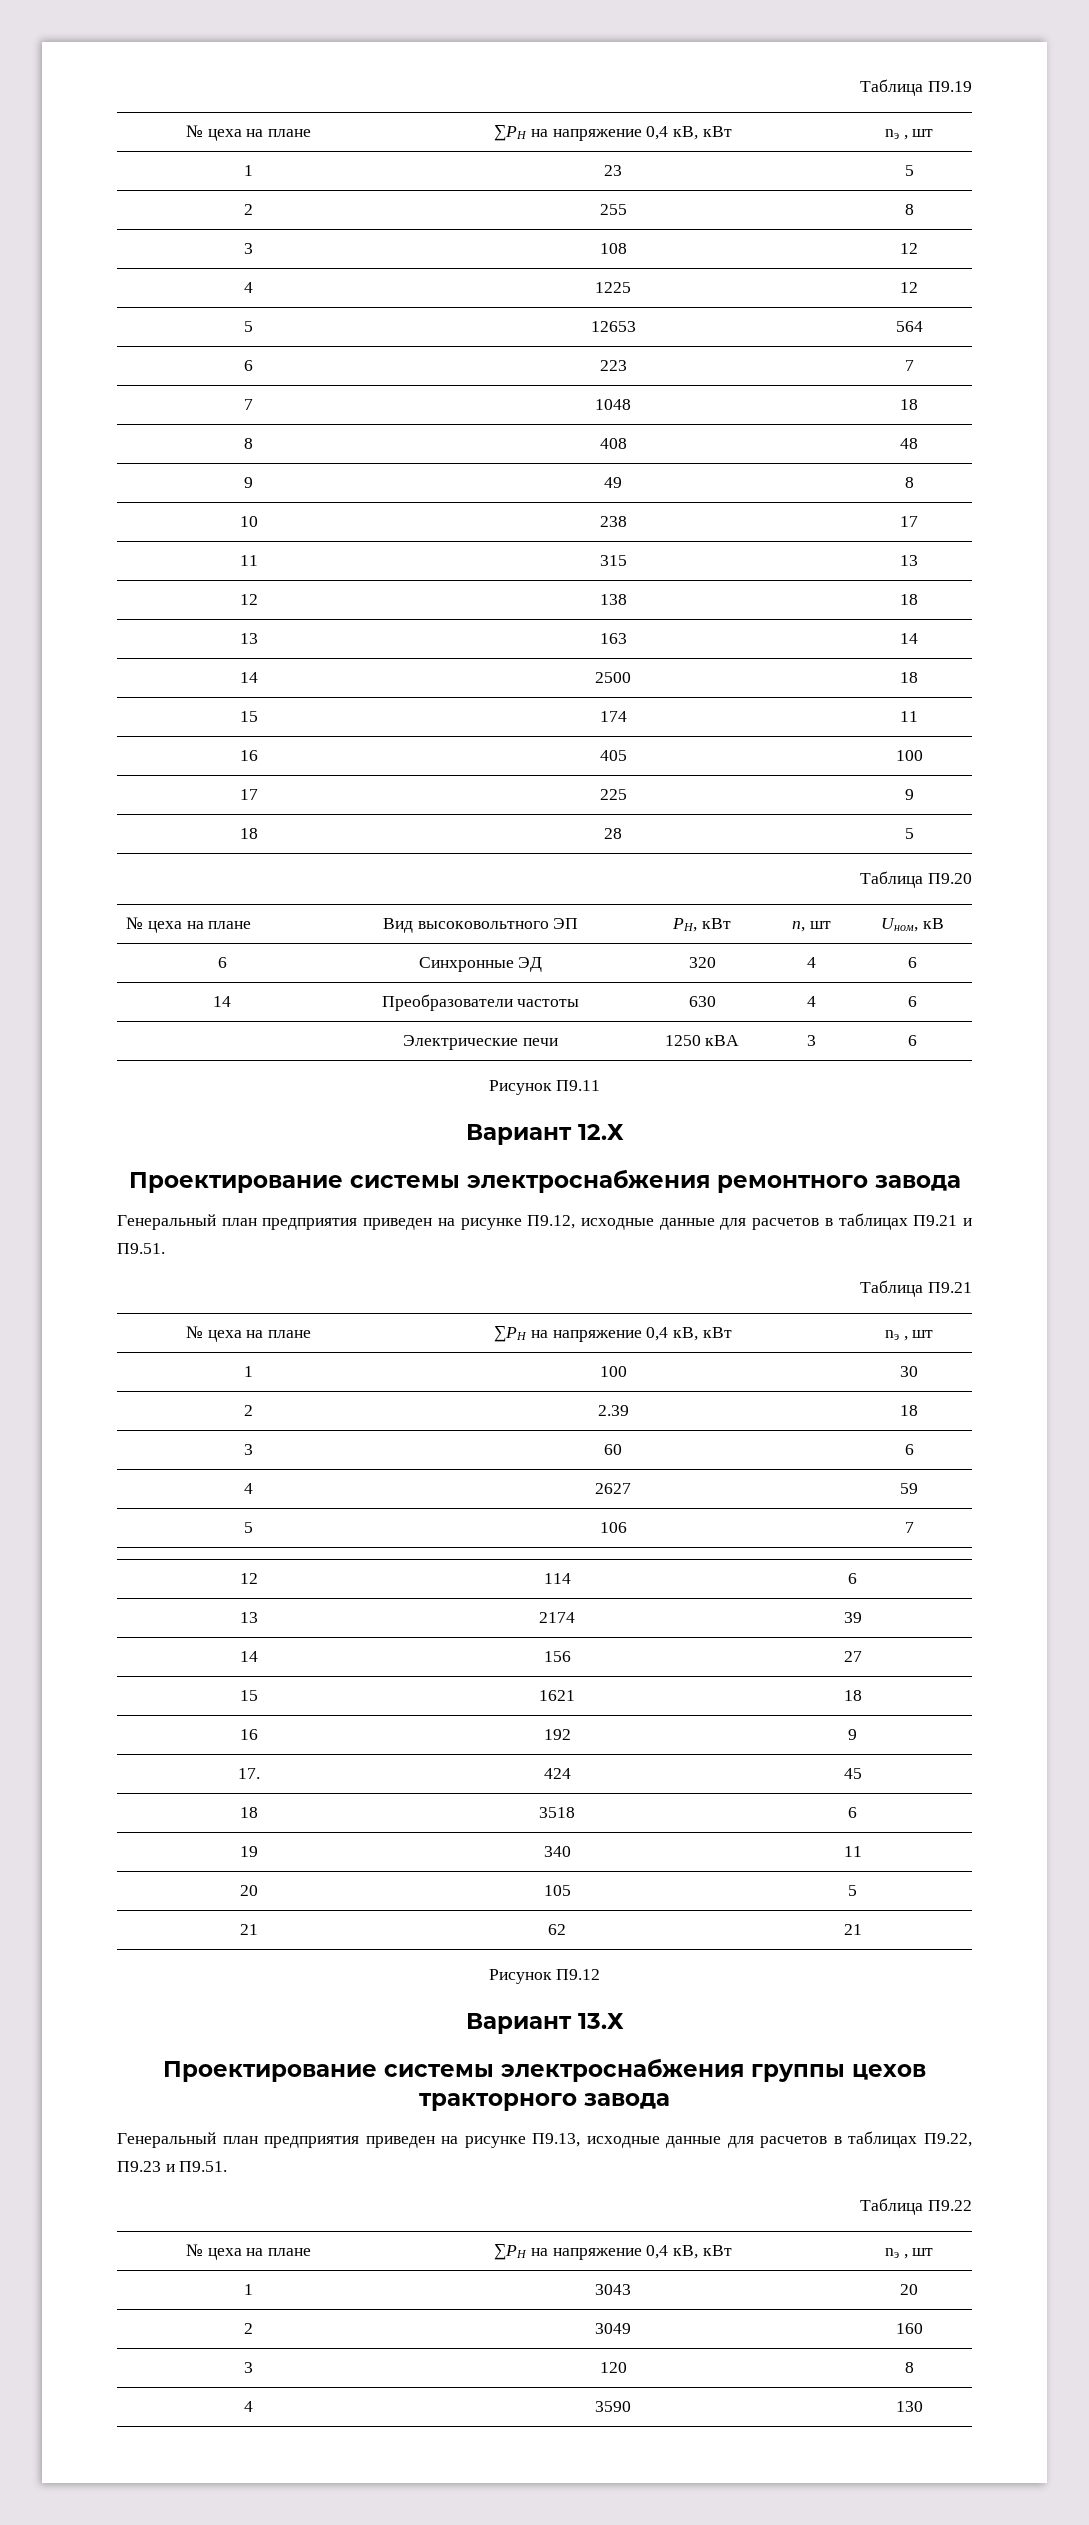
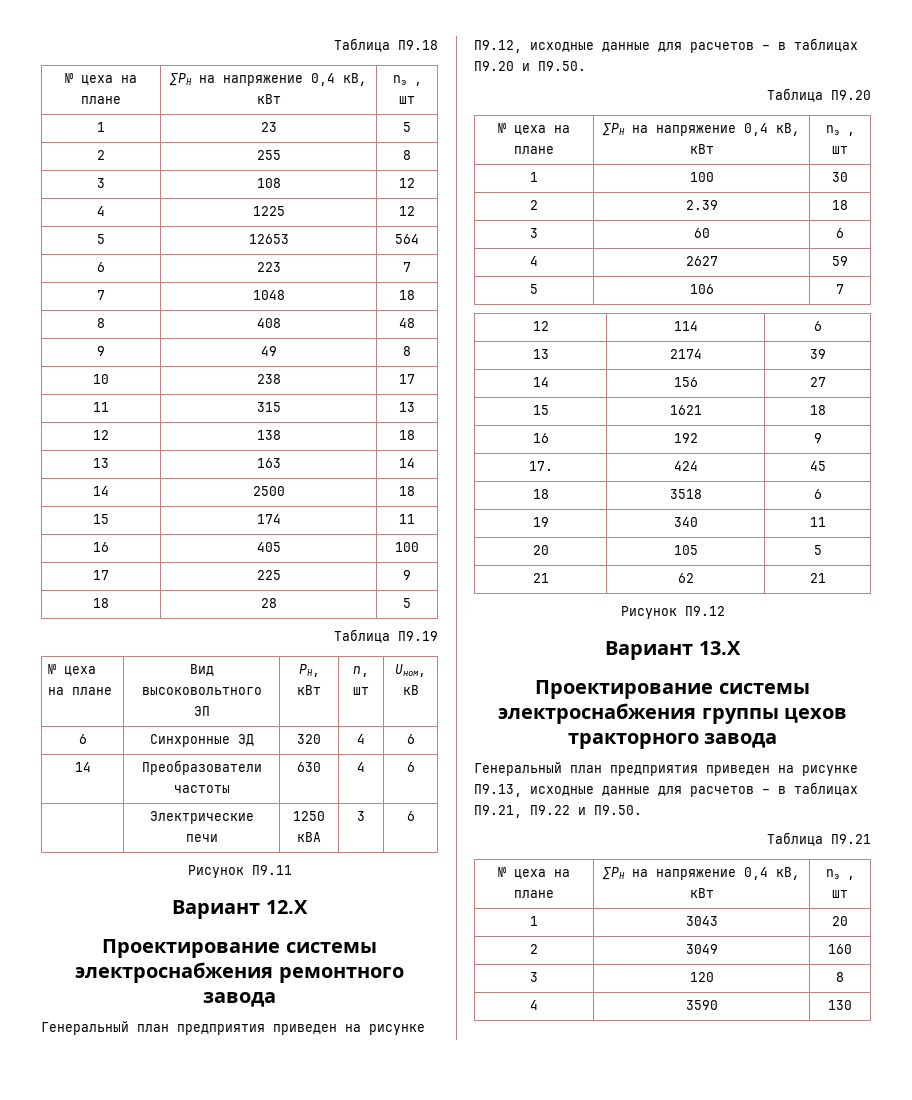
- Таблица П9.19
+ Таблица П9.18
- Таблица П9.20
+ Таблица П9.19
- Генеральный план предприятия приведен на рисунке П9.12, исходные данные для расчетов в таблицах П9.21 и П9.51.
- Таблица П9.21
+ Генеральный план предприятия приведен на рисунке П9.12, исходные данные для расчетов – в таблицах П9.20 и П9.50.
+ Таблица П9.20
- Генеральный план предприятия приведен на рисунке П9.13, исходные данные для расчетов в таблицах П9.22, П9.23 и П9.51.
- Таблица П9.22
+ Генеральный план предприятия приведен на рисунке П9.13, исходные данные для расчетов – в таблицах П9.21, П9.22 и П9.50.
+ Таблица П9.21

